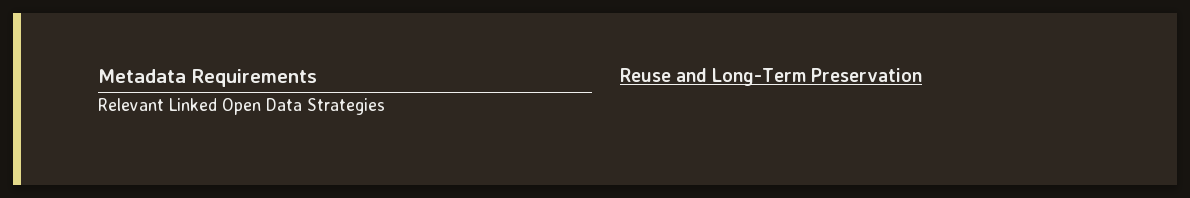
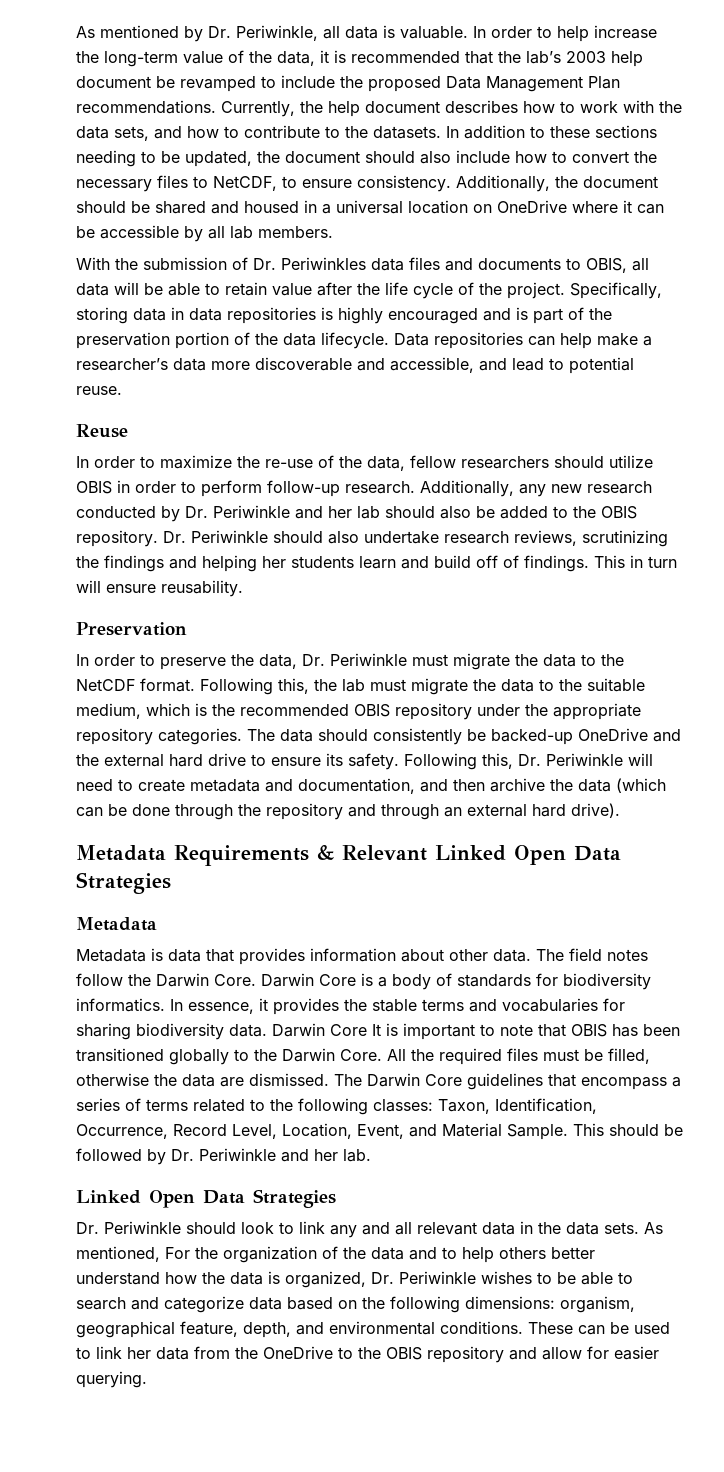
+ As mentioned by Dr. Periwinkle, all data is valuable. In order to help increase the long-term value of the data, it is recommended that the lab’s 2003 help document be revamped to include the proposed Data Management Plan recommendations. Currently, the help document describes how to work with the data sets, and how to contribute to the datasets. In addition to these sections needing to be updated, the document should also include how to convert the necessary files to NetCDF, to ensure consistency. Additionally, the document should be shared and housed in a universal location on OneDrive where it can be accessible by all lab members.
+ With the submission of Dr. Periwinkles data files and documents to OBIS, all data will be able to retain value after the life cycle of the project. Specifically, storing data in data repositories is highly encouraged and is part of the preservation portion of the data lifecycle. Data repositories can help make a researcher’s data more discoverable and accessible, and lead to potential reuse.
+ Reuse
+ In order to maximize the re-use of the data, fellow researchers should utilize OBIS in order to perform follow-up research. Additionally, any new research conducted by Dr. Periwinkle and her lab should also be added to the OBIS repository. Dr. Periwinkle should also undertake research reviews, scrutinizing the findings and helping her students learn and build off of findings. This in turn will ensure reusability.
+ Preservation
+ In order to preserve the data, Dr. Periwinkle must migrate the data to the NetCDF format. Following this, the lab must migrate the data to the suitable medium, which is the recommended OBIS repository under the appropriate repository categories. The data should consistently be backed-up OneDrive and the external hard drive to ensure its safety. Following this, Dr. Periwinkle will need to create metadata and documentation, and then archive the data (which can be done through the repository and through an external hard drive).
- Metadata Requirements
- Relevant Linked Open Data Strategies
- Reuse and Long-Term Preservation
+ Metadata Requirements & Relevant Linked Open Data Strategies
+ Metadata
+ Metadata is data that provides information about other data. The field notes follow the Darwin Core. Darwin Core is a body of standards for biodiversity informatics. In essence, it provides the stable terms and vocabularies for sharing biodiversity data. Darwin Core It is important to note that OBIS has been transitioned globally to the Darwin Core. All the required files must be filled, otherwise the data are dismissed. The Darwin Core guidelines that encompass a series of terms related to the following classes: Taxon, Identification, Occurrence, Record Level, Location, Event, and Material Sample. This should be followed by Dr. Periwinkle and her lab.
+ Linked Open Data Strategies
+ Dr. Periwinkle should look to link any and all relevant data in the data sets. As mentioned, For the organization of the data and to help others better understand how the data is organized, Dr. Periwinkle wishes to be able to search and categorize data based on the following dimensions: organism, geographical feature, depth, and environmental conditions. These can be used to link her data from the OneDrive to the OBIS repository and allow for easier querying.

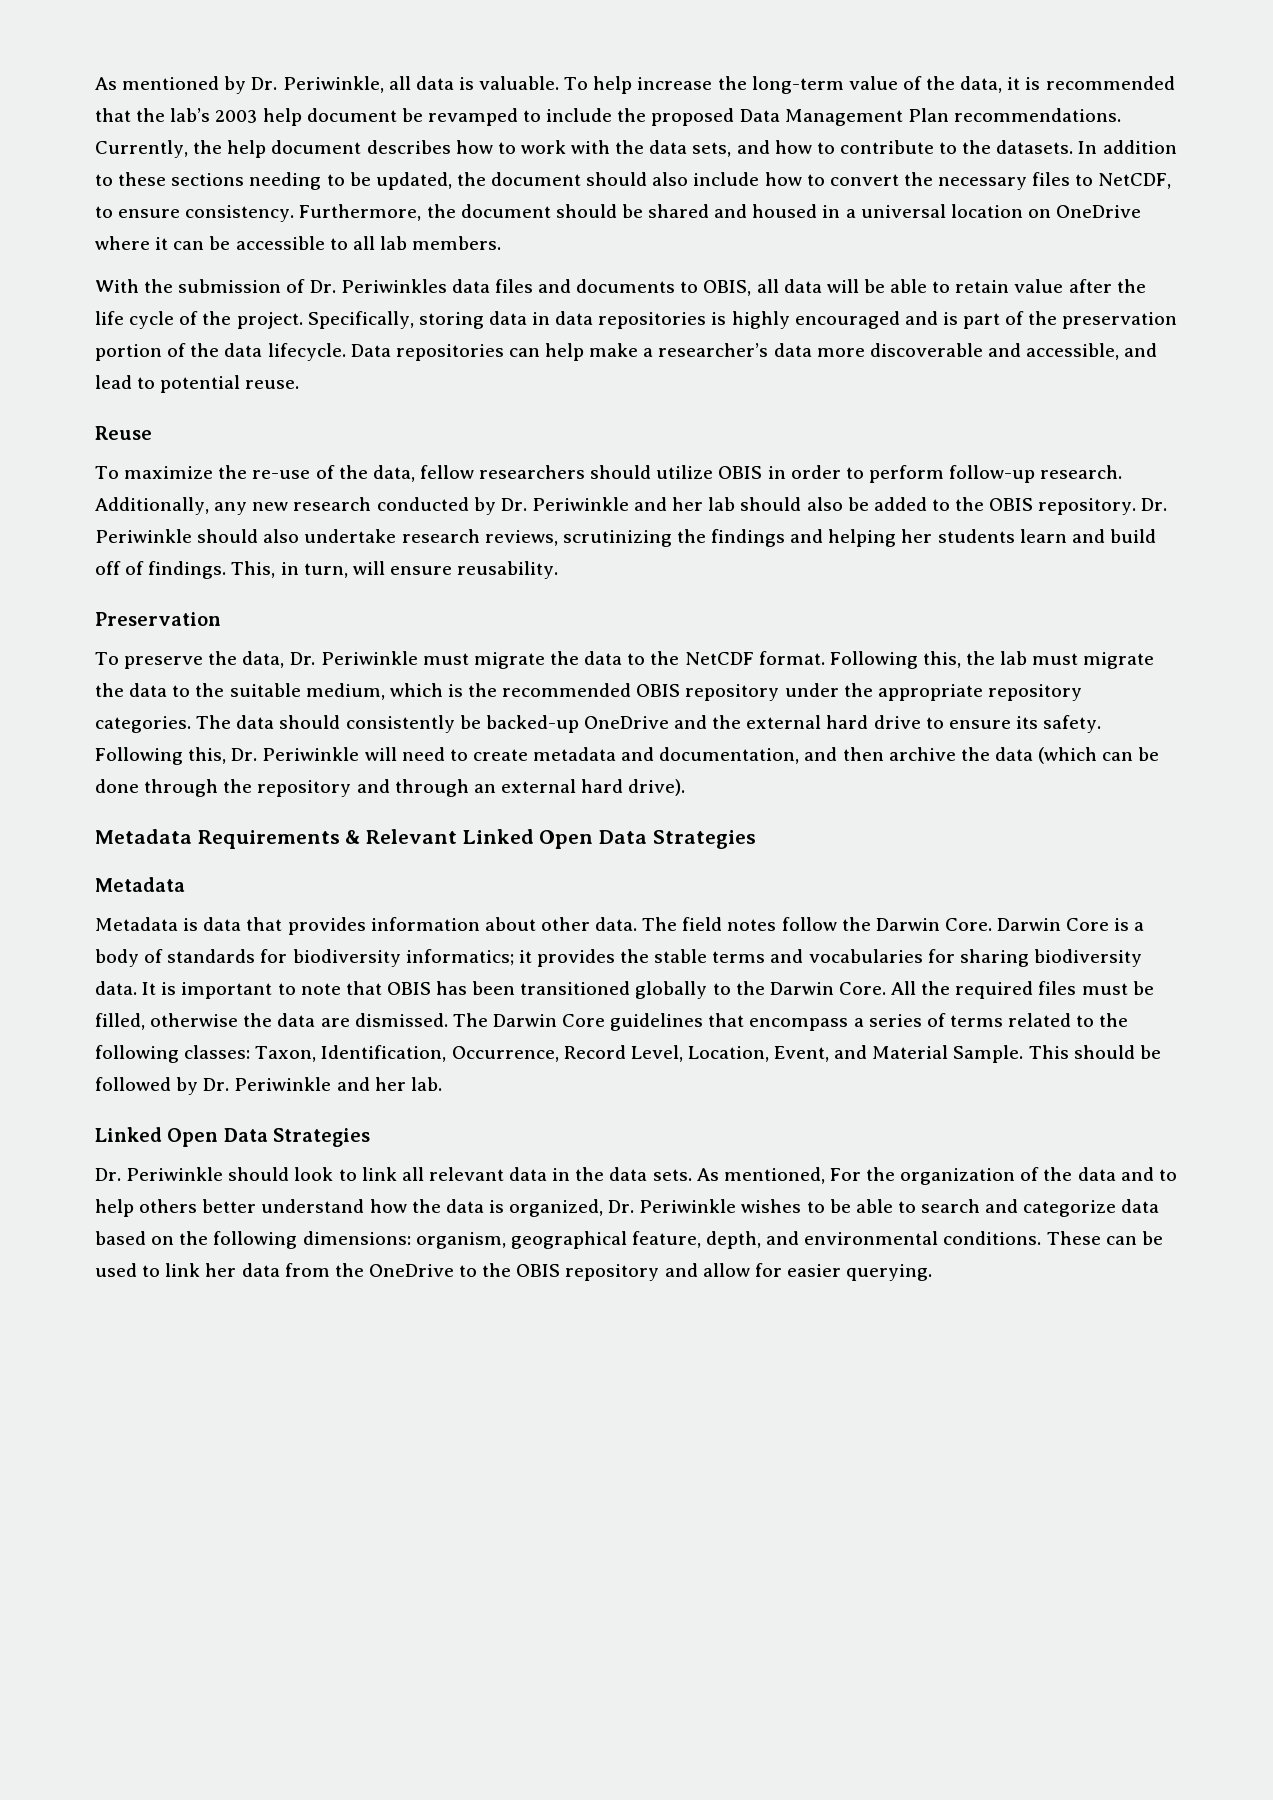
- In order to help increase the long-term value of the data, it is recommended that the lab’s 2003 help document be revamped to include the proposed Data Management Plan recommendations.
+ To help increase the long-term value of the data, it is recommended that the lab’s 2003 help document be revamped to include the proposed Data Management Plan recommendations.
- Additionally, the document should be shared and housed in a universal location on OneDrive where it can be accessible by all lab members.
+ Furthermore, the document should be shared and housed in a universal location on OneDrive where it can be accessible to all lab members.
- In order to maximize the re-use of the data, fellow researchers should utilize OBIS in order to perform follow-up research.
+ To maximize the re-use of the data, fellow researchers should utilize OBIS in order to perform follow-up research.
- This in turn will ensure reusability.
+ This, in turn, will ensure reusability.
- In order to preserve the data, Dr. Periwinkle must migrate the data to the NetCDF format.
+ To preserve the data, Dr. Periwinkle must migrate the data to the NetCDF format.
- Darwin Core is a body of standards for biodiversity informatics. In essence, it provides the stable terms and vocabularies for sharing biodiversity data.
+ Darwin Core is a body of standards for biodiversity informatics; it provides the stable terms and vocabularies for sharing biodiversity data.
- Darwin Core It is important to note that OBIS has been transitioned globally to the Darwin Core.
+ It is important to note that OBIS has been transitioned globally to the Darwin Core.
- Dr. Periwinkle should look to link any and all relevant data in the data sets.
+ Dr. Periwinkle should look to link all relevant data in the data sets.

